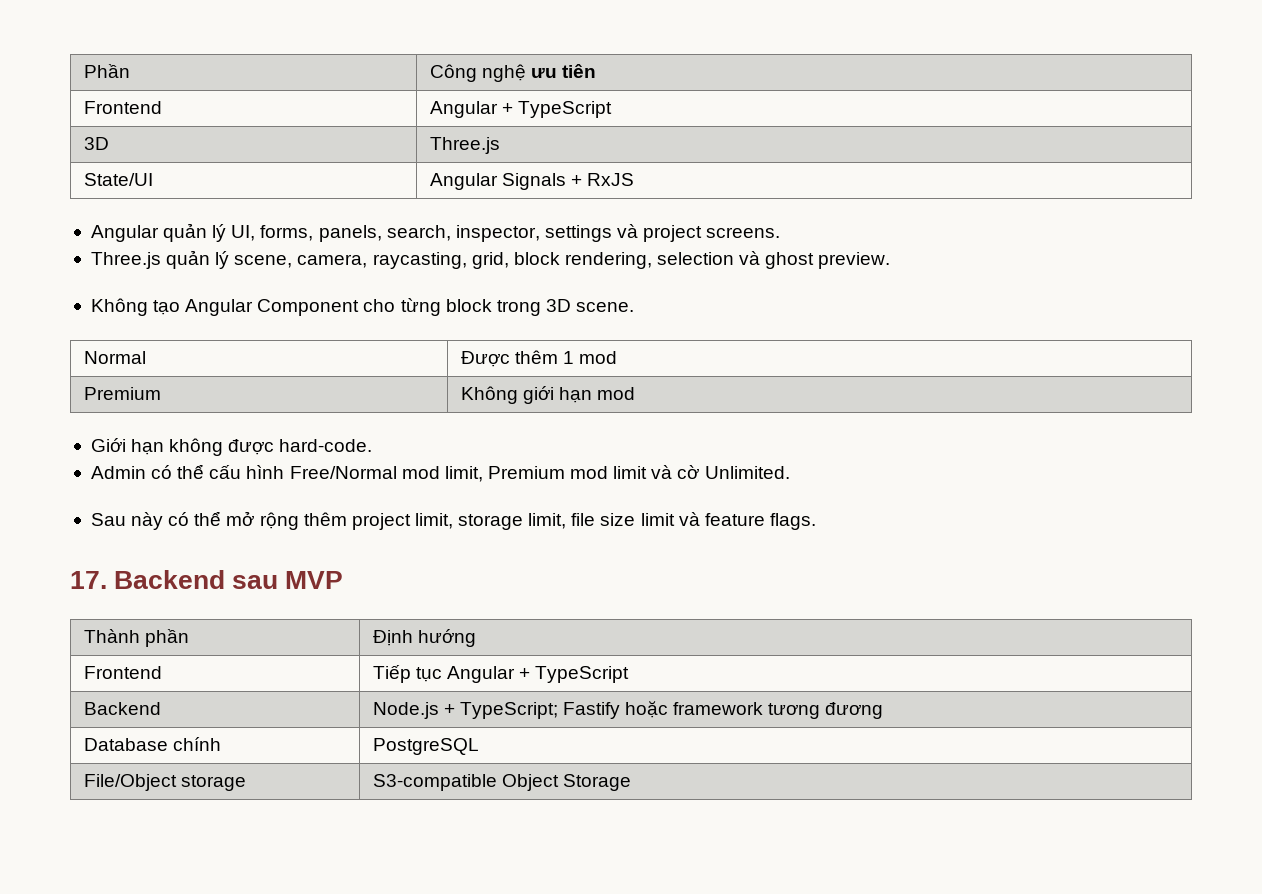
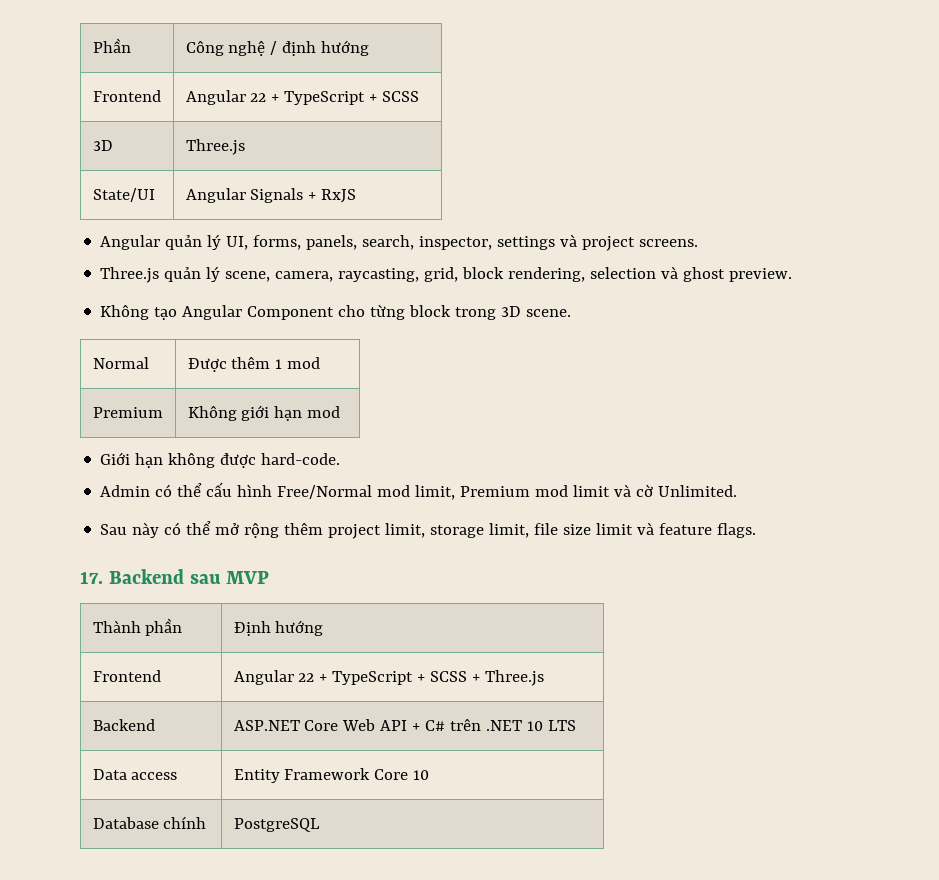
- Phần | Công nghệ ưu tiên
- Frontend | Angular + TypeScript
+ Phần | Công nghệ / định hướng
+ Frontend | Angular 22 + TypeScript + SCSS
- Frontend | Tiếp tục Angular + TypeScript
- Backend | Node.js + TypeScript; Fastify hoặc framework tương đương
+ Frontend | Angular 22 + TypeScript + SCSS + Three.js
+ Backend | ASP.NET Core Web API + C# trên .NET 10 LTS
+ Data access | Entity Framework Core 10
  Database chính | PostgreSQL
- File/Object storage | S3-compatible Object Storage

